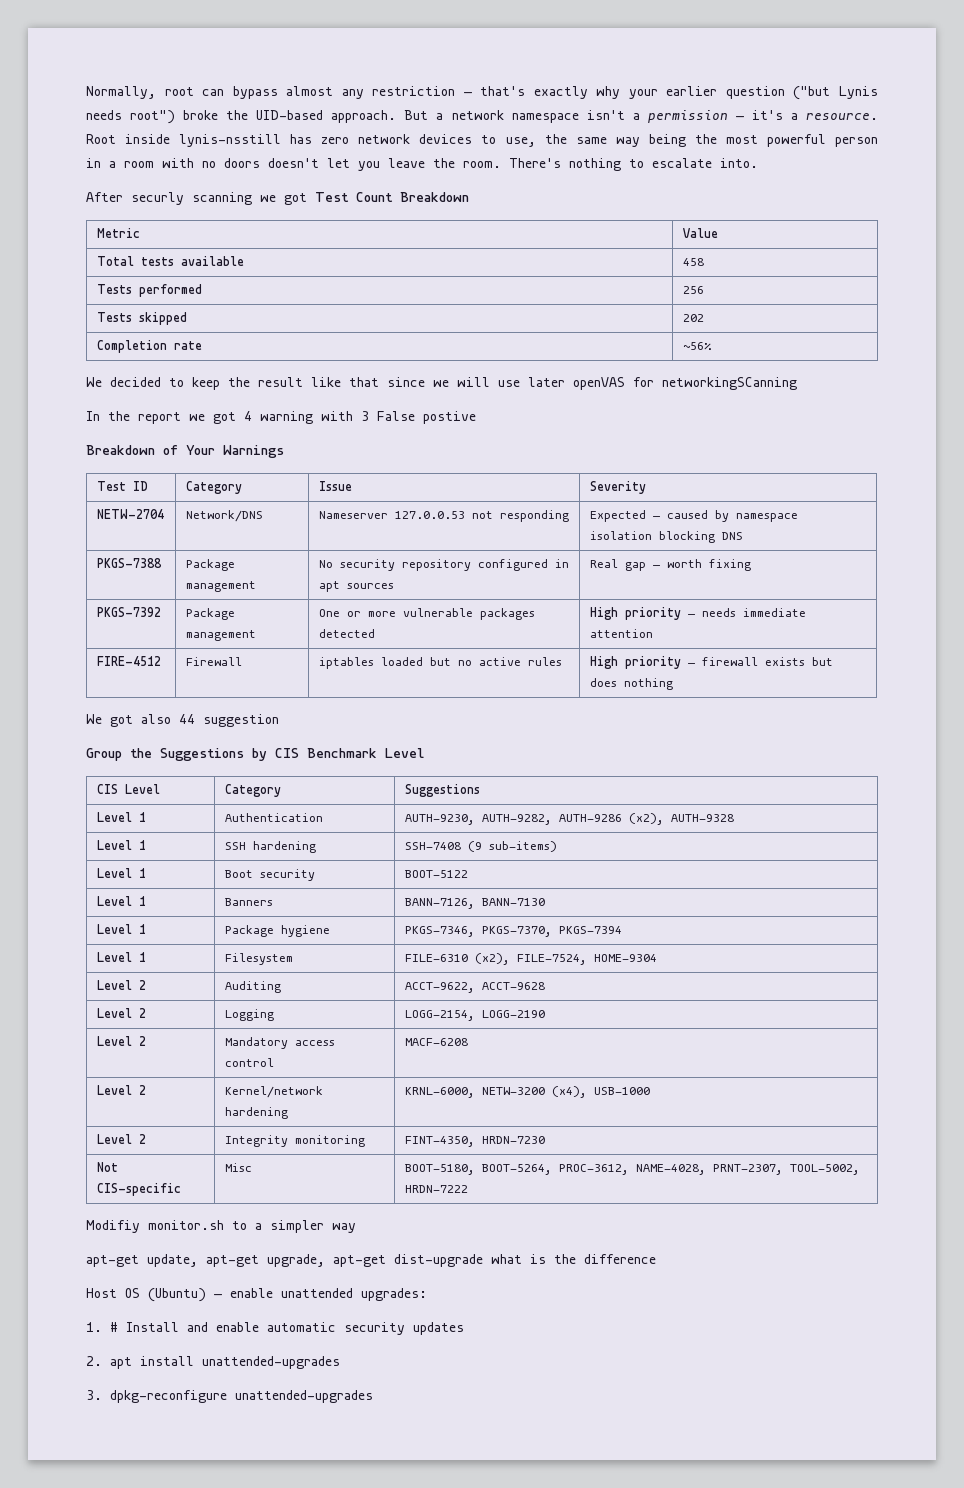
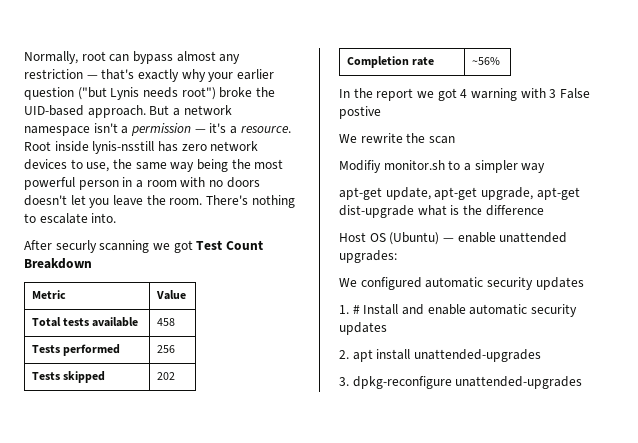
- We decided to keep the result like that since we will use later openVAS for networkingSCanning
- Breakdown of Your Warnings
- Test ID | Category | Issue | Severity
- NETW-2704 | Network/DNS | Nameserver 127.0.0.53 not responding | Expected — caused by namespace isolation blocking DNS
- PKGS-7388 | Package management | No security repository configured in apt sources | Real gap — worth fixing
- PKGS-7392 | Package management | One or more vulnerable packages detected | High priority — needs immediate attention
- FIRE-4512 | Firewall | iptables loaded but no active rules | High priority — firewall exists but does nothing
- We got also 44 suggestion
- Group the Suggestions by CIS Benchmark Level
- CIS Level | Category | Suggestions
- Level 1 | Authentication | AUTH-9230, AUTH-9282, AUTH-9286 (x2), AUTH-9328
- Level 1 | SSH hardening | SSH-7408 (9 sub-items)
- Level 1 | Boot security | BOOT-5122
- Level 1 | Banners | BANN-7126, BANN-7130
- Level 1 | Package hygiene | PKGS-7346, PKGS-7370, PKGS-7394
- Level 1 | Filesystem | FILE-6310 (x2), FILE-7524, HOME-9304
- Level 2 | Auditing | ACCT-9622, ACCT-9628
- Level 2 | Logging | LOGG-2154, LOGG-2190
- Level 2 | Mandatory access control | MACF-6208
- Level 2 | Kernel/network hardening | KRNL-6000, NETW-3200 (x4), USB-1000
- Level 2 | Integrity monitoring | FINT-4350, HRDN-7230
- Not CIS-specific | Misc | BOOT-5180, BOOT-5264, PROC-3612, NAME-4028, PRNT-2307, TOOL-5002, HRDN-7222
+ We rewrite the scan
+ We configured automatic security updates

